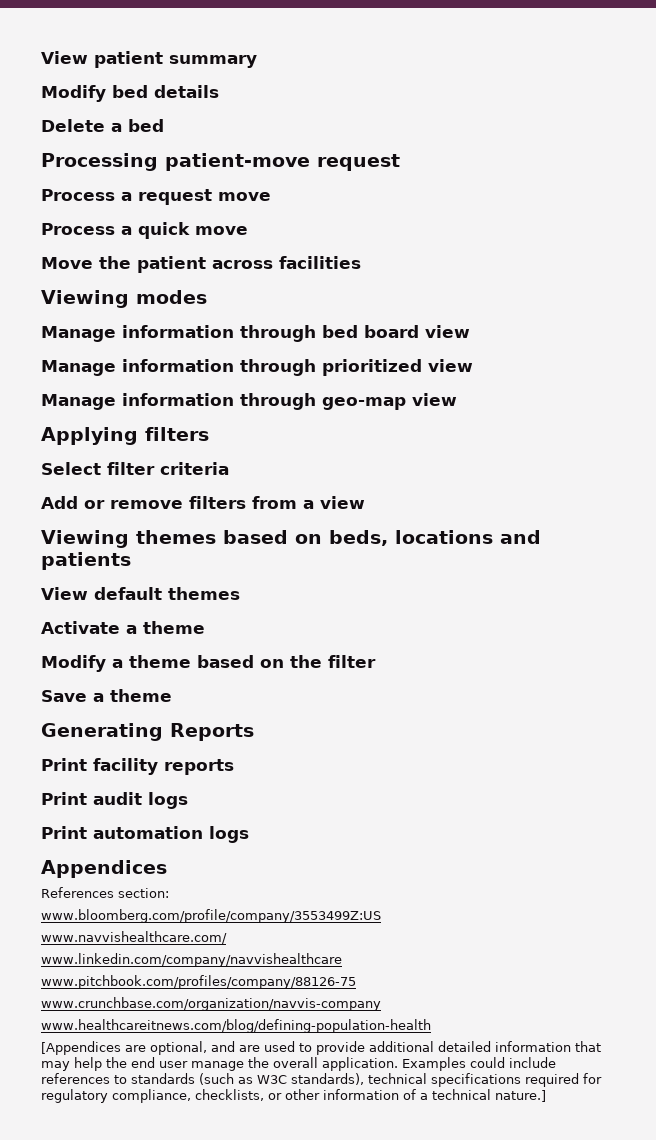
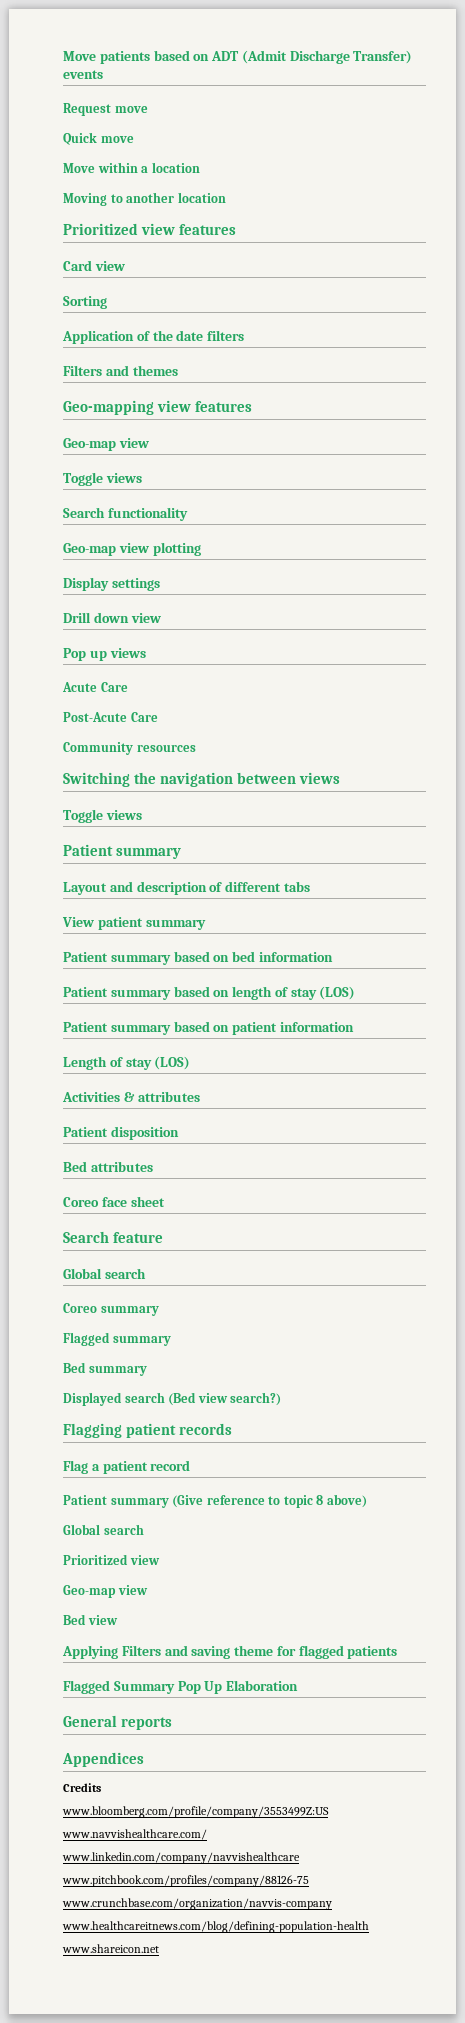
+ Move patients based on ADT (Admit Discharge Transfer) events
+ Request move
+ Quick move
+ Move within a location
+ Moving to another location
+ Prioritized view features
+ Card view
+ Sorting
+ Application of the date filters
+ Filters and themes
+ Geo-mapping view features
+ Geo-map view
+ Toggle views
+ Search functionality
+ Geo-map view plotting
+ Display settings
+ Drill down view
+ Pop up views
+ Acute Care
+ Post-Acute Care
+ Community resources
+ Switching the navigation between views
+ Toggle views
+ Patient summary
+ Layout and description of different tabs
  View patient summary
- Modify bed details
- Delete a bed
- Processing patient-move request
- Process a request move
- Process a quick move
- Move the patient across facilities
- Viewing modes
- Manage information through bed board view
- Manage information through prioritized view
- Manage information through geo-map view
- Applying filters
- Select filter criteria
- Add or remove filters from a view
- Viewing themes based on beds, locations and patients
- View default themes
- Activate a theme
- Modify a theme based on the filter
- Save a theme
- Generating Reports
- Print facility reports
- Print audit logs
- Print automation logs
+ Patient summary based on bed information
+ Patient summary based on length of stay (LOS)
+ Patient summary based on patient information
+ Length of stay (LOS)
+ Activities & attributes
+ Patient disposition
+ Bed attributes
+ Coreo face sheet
+ Search feature
+ Global search
+ Coreo summary
+ Flagged summary
+ Bed summary
+ Displayed search (Bed view search?)
+ Flagging patient records
+ Flag a patient record
+ Patient summary (Give reference to topic 8 above)
+ Global search
+ Prioritized view
+ Geo-map view
+ Bed view
+ Applying Filters and saving theme for flagged patients
+ Flagged Summary Pop Up Elaboration
+ General reports
- References section:
+ Credits
- [Appendices are optional, and are used to provide additional detailed information that may help the end user manage the overall application. Examples could include references to standards (such as W3C standards), technical specifications required for regulatory compliance, checklists, or other information of a technical nature.]
+ www.shareicon.net

